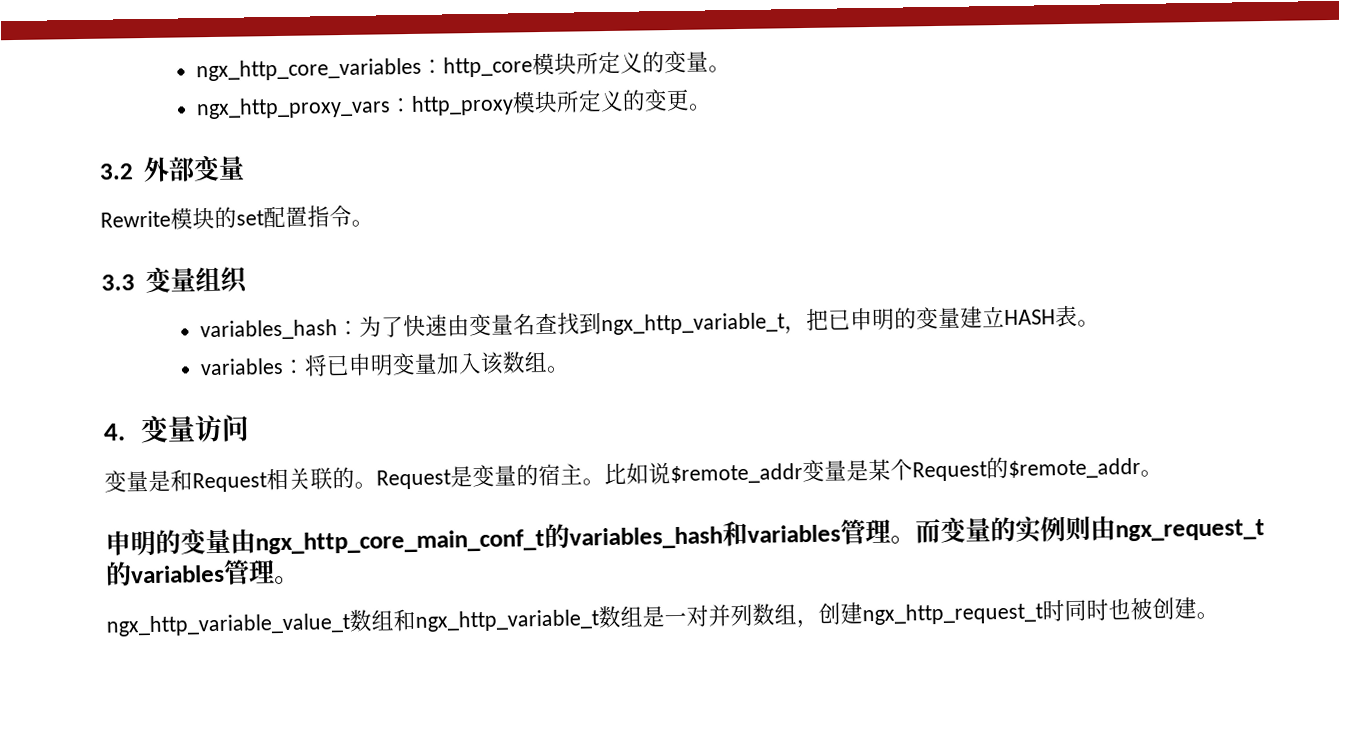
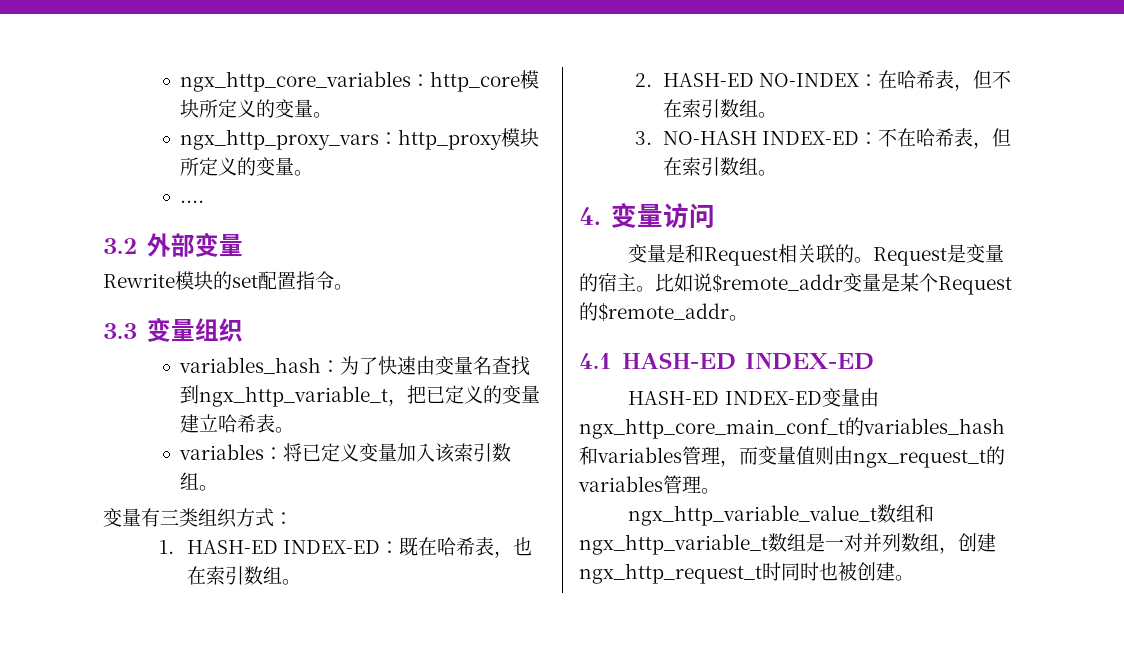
- ngx_http_proxy_vars：http_proxy模块所定义的变更。
+ ngx_http_proxy_vars：http_proxy模块所定义的变量。
+ ....
- variables_hash：为了快速由变量名查找到ngx_http_variable_t，把已申明的变量建立HASH表。
+ variables_hash：为了快速由变量名查找到ngx_http_variable_t，把已定义的变量建立哈希表。
- variables：将已申明变量加入该数组。
+ variables：将已定义变量加入该索引数组。
+ 变量有三类组织方式：
+ 1. HASH-ED INDEX-ED：既在哈希表，也在索引数组。
+ 2. HASH-ED NO-INDEX：在哈希表，但不在索引数组。
+ 3. NO-HASH INDEX-ED：不在哈希表，但在索引数组。
- 申明的变量由ngx_http_core_main_conf_t的variables_hash和variables管理。而变量的实例则由ngx_request_t的variables管理。
+ 4.1 HASH-ED INDEX-ED
+ HASH-ED INDEX-ED变量由ngx_http_core_main_conf_t的variables_hash和variables管理，而变量值则由ngx_request_t的variables管理。

